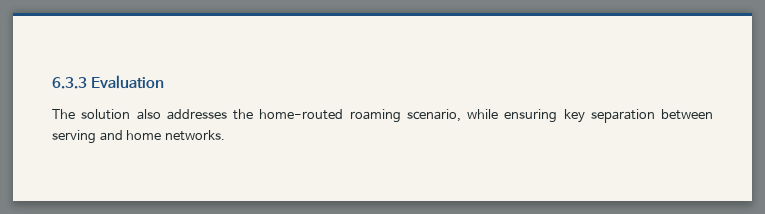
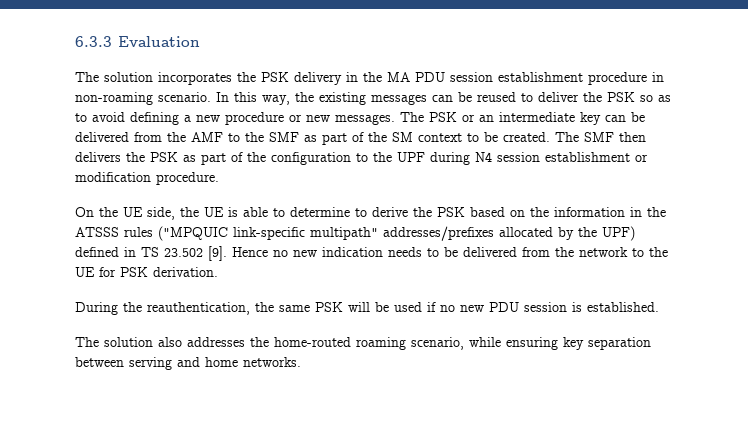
+ The solution incorporates the PSK delivery in the MA PDU session establishment procedure in non-roaming scenario. In this way, the existing messages can be reused to deliver the PSK so as to avoid defining a new procedure or new messages. The PSK or an intermediate key can be delivered from the AMF to the SMF as part of the SM context to be created. The SMF then delivers the PSK as part of the configuration to the UPF during N4 session establishment or modification procedure.
+ On the UE side, the UE is able to determine to derive the PSK based on the information in the ATSSS rules ("MPQUIC link-specific multipath" addresses/prefixes allocated by the UPF) defined in TS 23.502 [9]. Hence no new indication needs to be delivered from the network to the UE for PSK derivation.
+ During the reauthentication, the same PSK will be used if no new PDU session is established.

